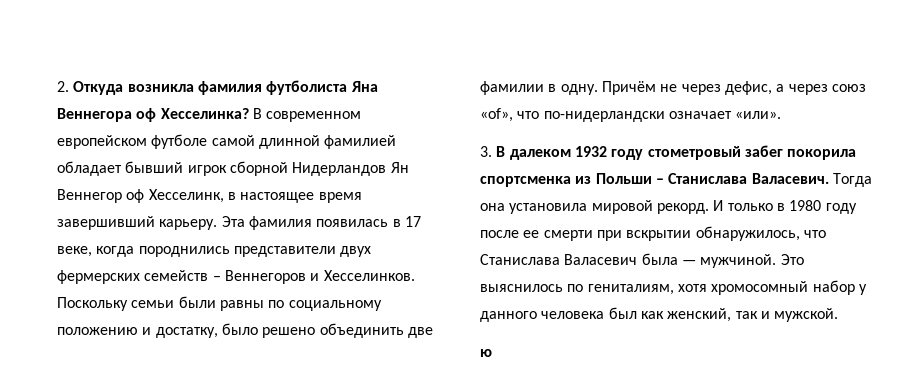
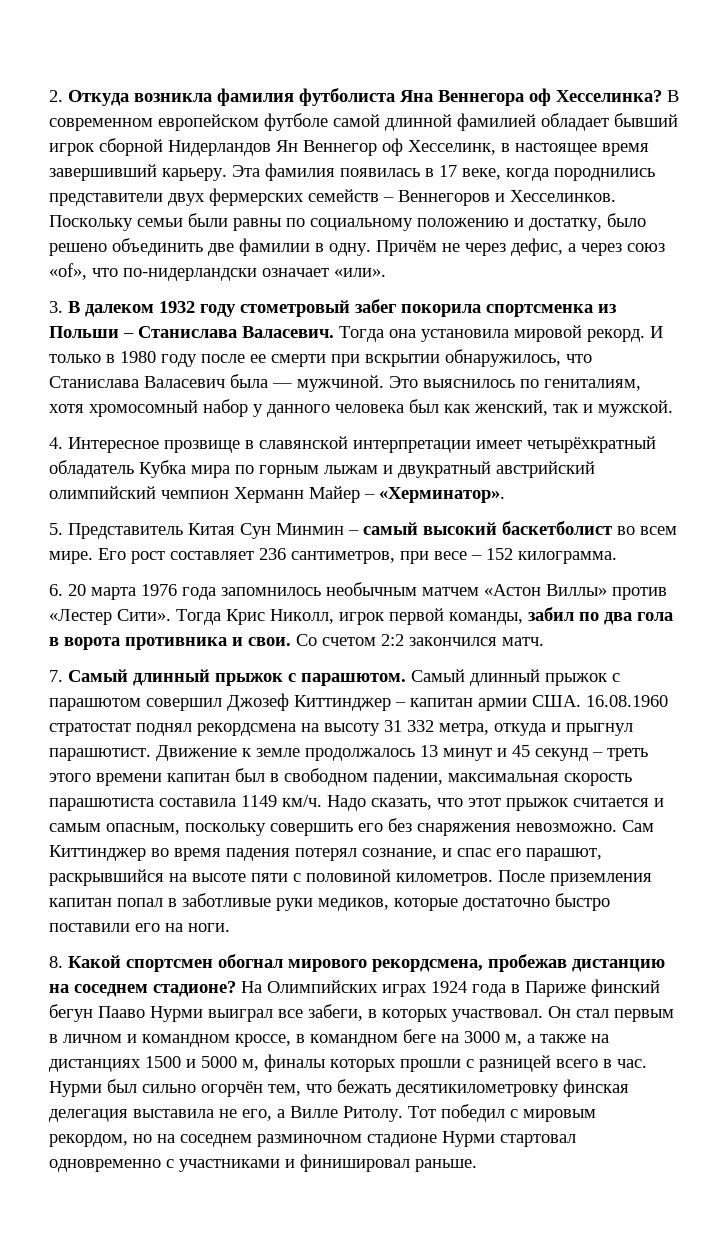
- ю
+ 4. Интересное прозвище в славянской интерпретации имеет четырёхкратный обладатель Кубка мира по горным лыжам и двукратный австрийский олимпийский чемпион Херманн Майер – «Херминатор».
+ 5. Представитель Китая Сун Минмин – самый высокий баскетболист во всем мире. Его рост составляет 236 сантиметров, при весе – 152 килограмма.
+ 6. 20 марта 1976 года запомнилось необычным матчем «Астон Виллы» против «Лестер Сити». Тогда Крис Николл, игрок первой команды, забил по два гола в ворота противника и свои. Со счетом 2:2 закончился матч.
+ 7. Самый длинный прыжок с парашютом. Самый длинный прыжок с парашютом совершил Джозеф Киттинджер – капитан армии США. 16.08.1960 стратостат поднял рекордсмена на высоту 31 332 метра, откуда и прыгнул парашютист. Движение к земле продолжалось 13 минут и 45 секунд – треть этого времени капитан был в свободном падении, максимальная скорость парашютиста составила 1149 км/ч. Надо сказать, что этот прыжок считается и самым опасным, поскольку совершить его без снаряжения невозможно. Сам Киттинджер во время падения потерял сознание, и спас его парашют, раскрывшийся на высоте пяти с половиной километров. После приземления капитан попал в заботливые руки медиков, которые достаточно быстро поставили его на ноги.
+ 8. Какой спортсмен обогнал мирового рекордсмена, пробежав дистанцию на соседнем стадионе? На Олимпийских играх 1924 года в Париже финский бегун Пааво Нурми выиграл все забеги, в которых участвовал. Он стал первым в личном и командном кроссе, в командном беге на 3000 м, а также на дистанциях 1500 и 5000 м, финалы которых прошли с разницей всего в час. Нурми был сильно огорчён тем, что бежать десятикилометровку финская делегация выставила не его, а Вилле Ритолу. Тот победил с мировым рекордом, но на соседнем разминочном стадионе Нурми стартовал одновременно с участниками и финишировал раньше.

